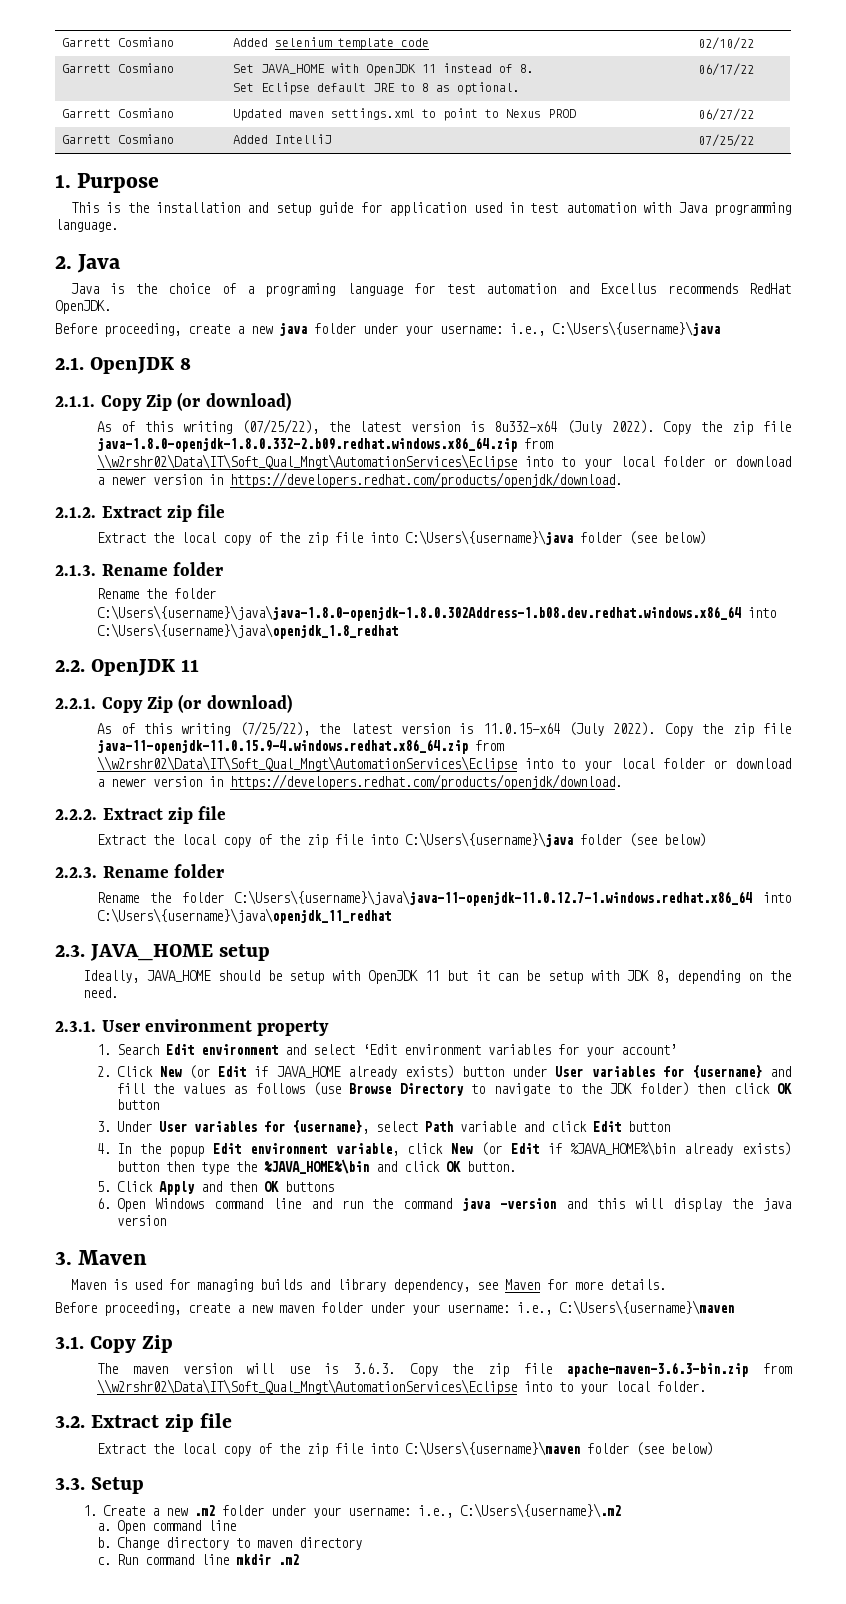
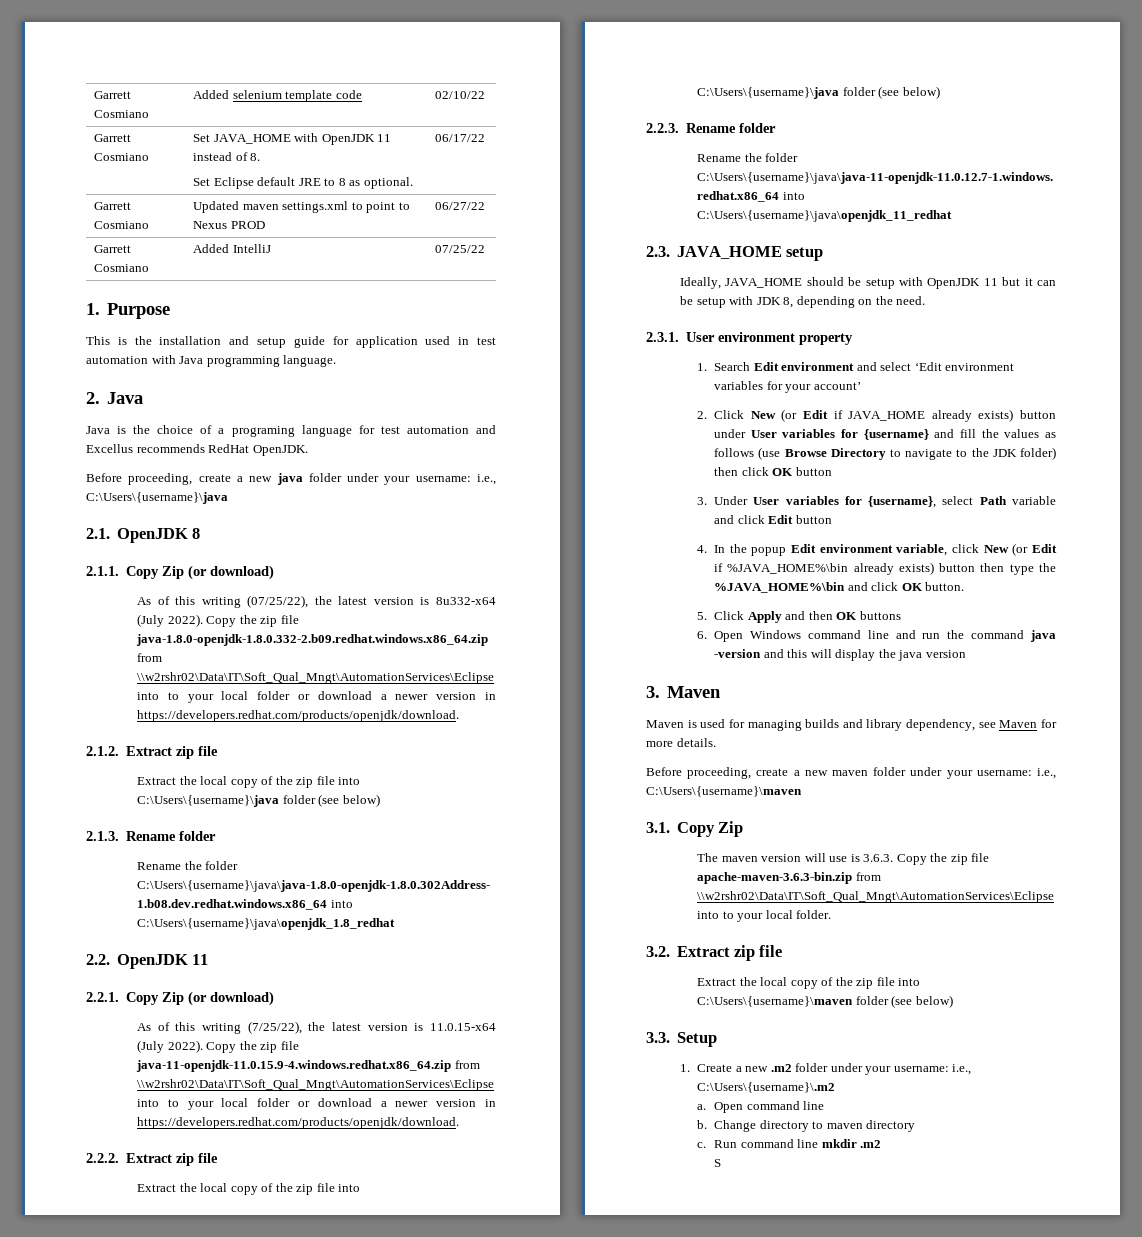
+ S

